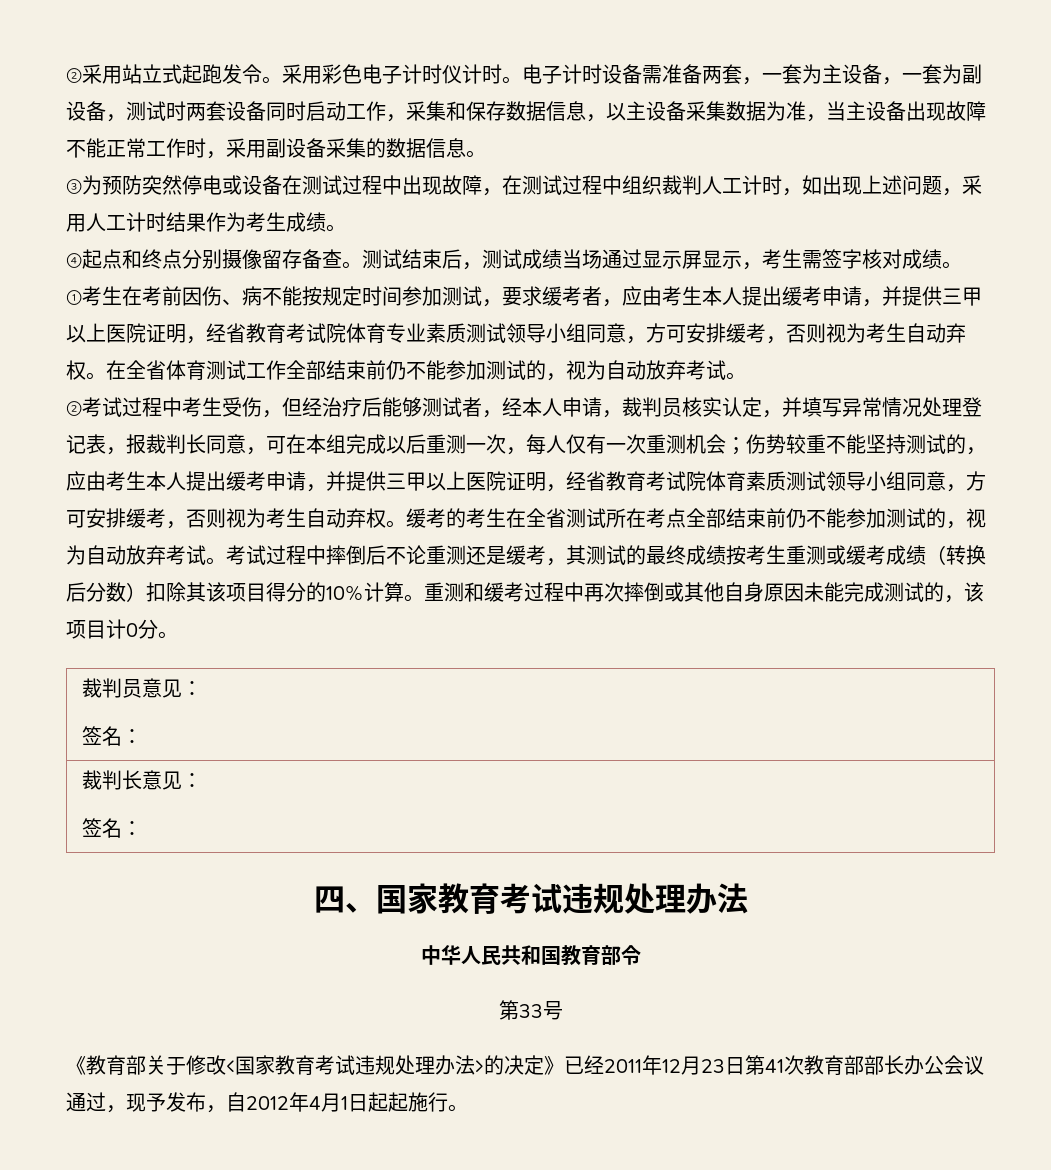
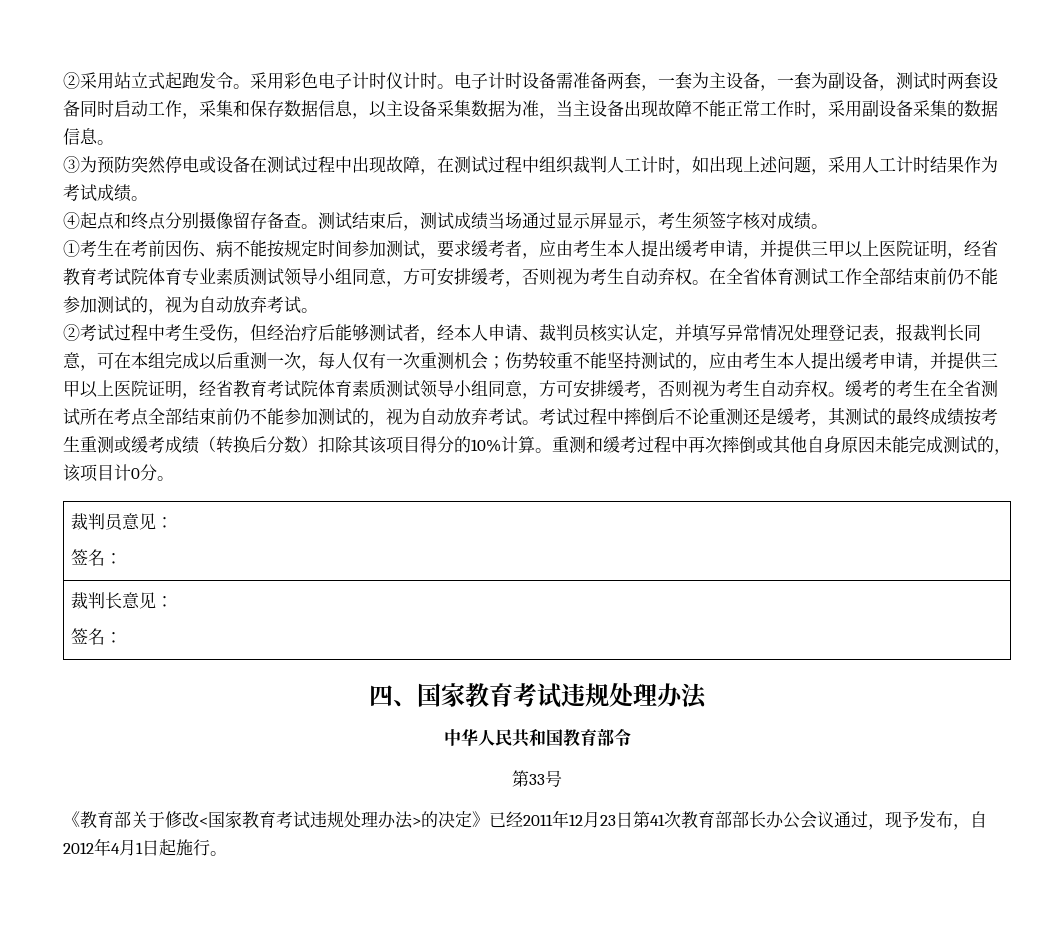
- ③为预防突然停电或设备在测试过程中出现故障，在测试过程中组织裁判人工计时，如出现上述问题，采用人工计时结果作为考生成绩。
+ ③为预防突然停电或设备在测试过程中出现故障，在测试过程中组织裁判人工计时，如出现上述问题，采用人工计时结果作为考试成绩。
- 测试结束后，测试成绩当场通过显示屏显示，考生需签字核对成绩。
+ 测试结束后，测试成绩当场通过显示屏显示，考生须签字核对成绩。
- ②考试过程中考生受伤，但经治疗后能够测试者，经本人申请，裁判员核实认定，并填写异常情况处理登记表，报裁判长同意，可在本组完成以后重测一次，每人仅有一次重测机会；
+ ②考试过程中考生受伤，但经治疗后能够测试者，经本人申请、裁判员核实认定，并填写异常情况处理登记表，报裁判长同意，可在本组完成以后重测一次，每人仅有一次重测机会；
- 《教育部关于修改<国家教育考试违规处理办法>的决定》已经2011年12月23日第41次教育部部长办公会议通过，现予发布，自2012年4月1日起起施行。
+ 《教育部关于修改<国家教育考试违规处理办法>的决定》已经2011年12月23日第41次教育部部长办公会议通过，现予发布，自2012年4月1日起施行。

